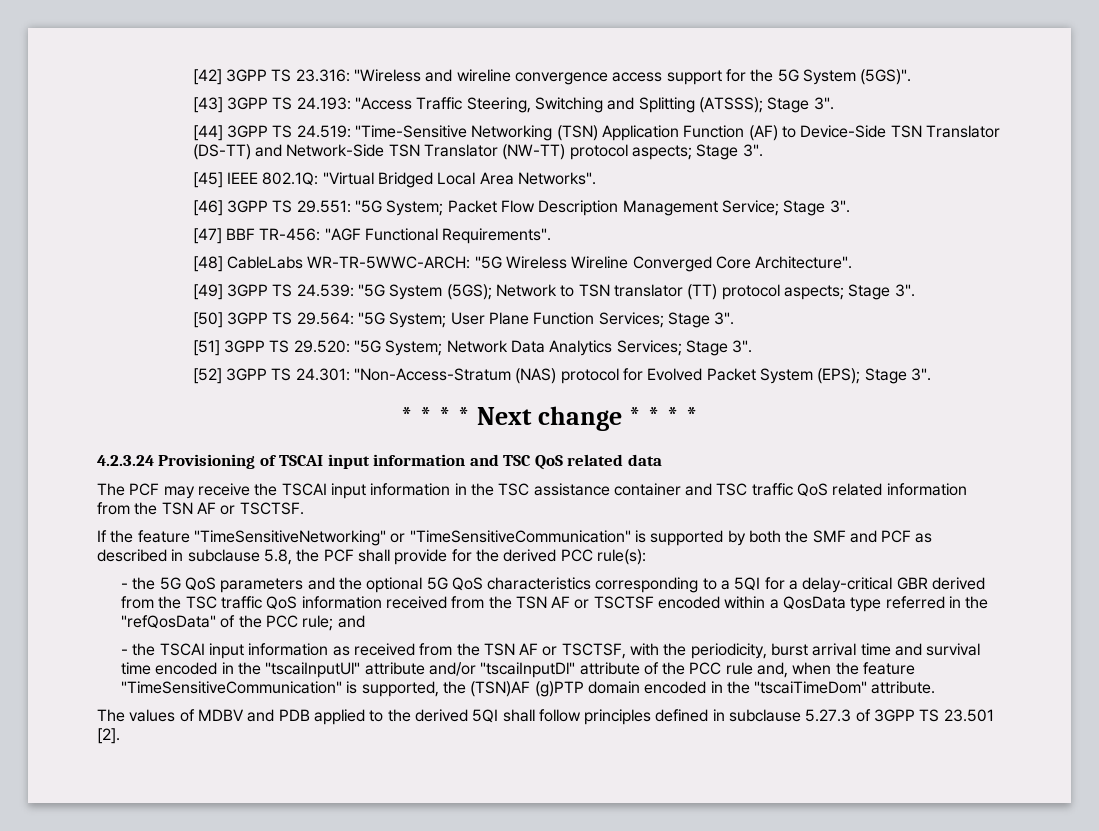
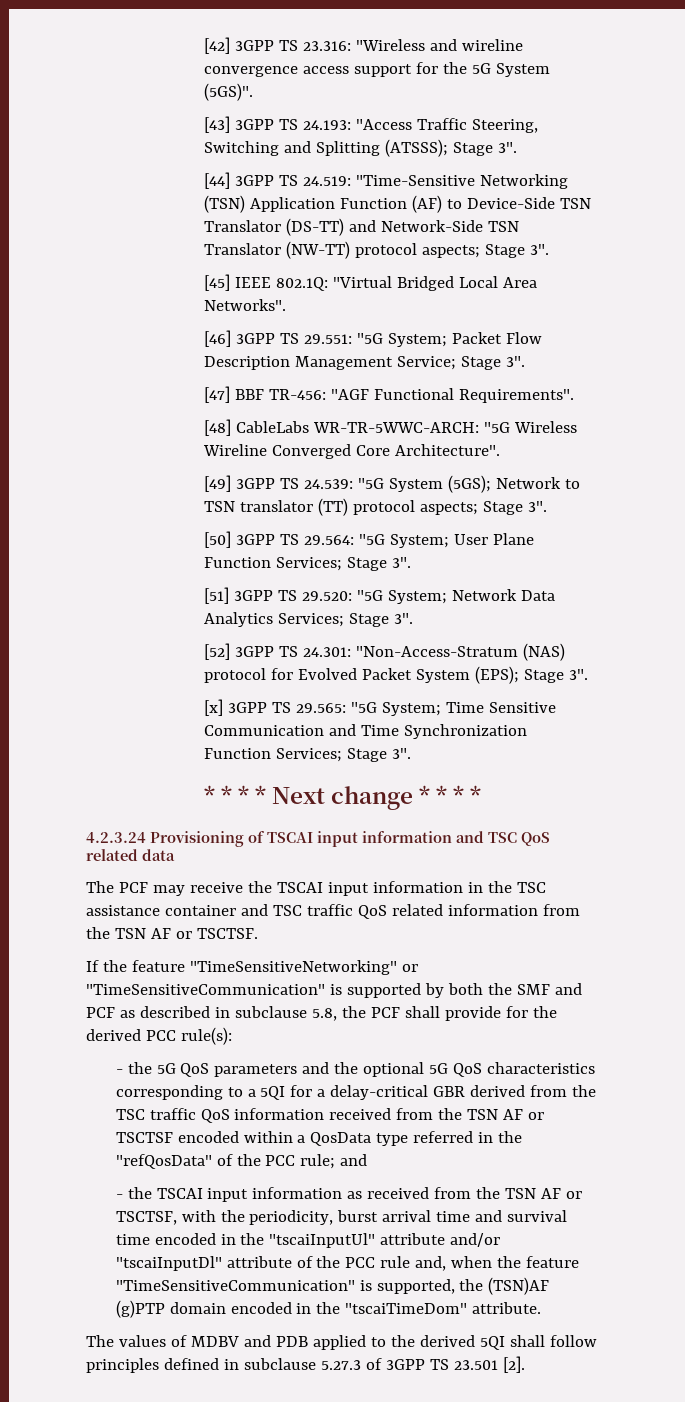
+ [x] 3GPP TS 29.565: "5G System; Time Sensitive Communication and Time Synchronization Function Services; Stage 3".

